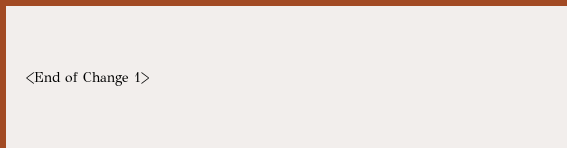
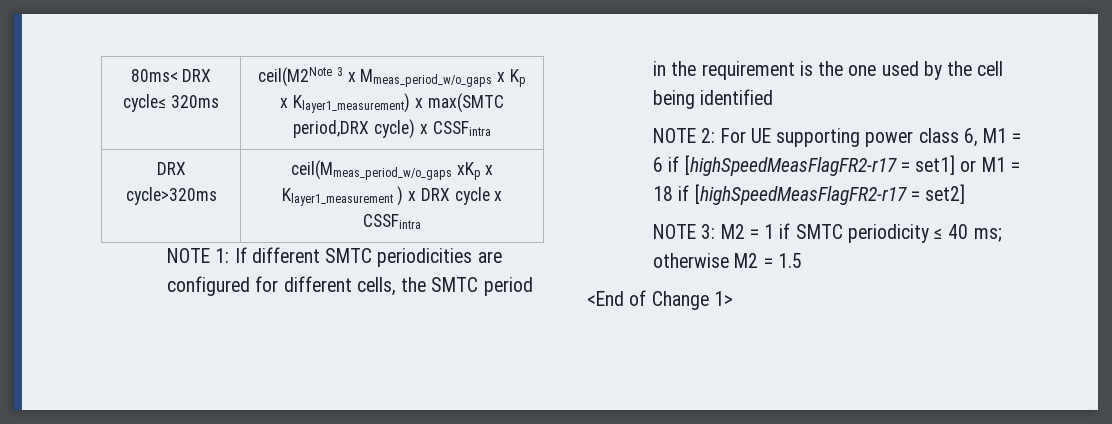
+ 80ms< DRX cycle≤ 320ms | ceil(M2Note 3 x Mmeas_period_w/o_gaps x Kp x Klayer1_measurement) x max(SMTC period,DRX cycle) x CSSFintra
+ DRX cycle>320ms | ceil(Mmeas_period_w/o_gaps xKp x Klayer1_measurement ) x DRX cycle x CSSFintra
+ NOTE 1: If different SMTC periodicities are configured for different cells, the SMTC period in the requirement is the one used by the cell being identified
+ NOTE 2: For UE supporting power class 6, M1 = 6 if [highSpeedMeasFlagFR2-r17 = set1] or M1 = 18 if [highSpeedMeasFlagFR2-r17 = set2]
+ NOTE 3: M2 = 1 if SMTC periodicity ≤ 40 ms; otherwise M2 = 1.5

